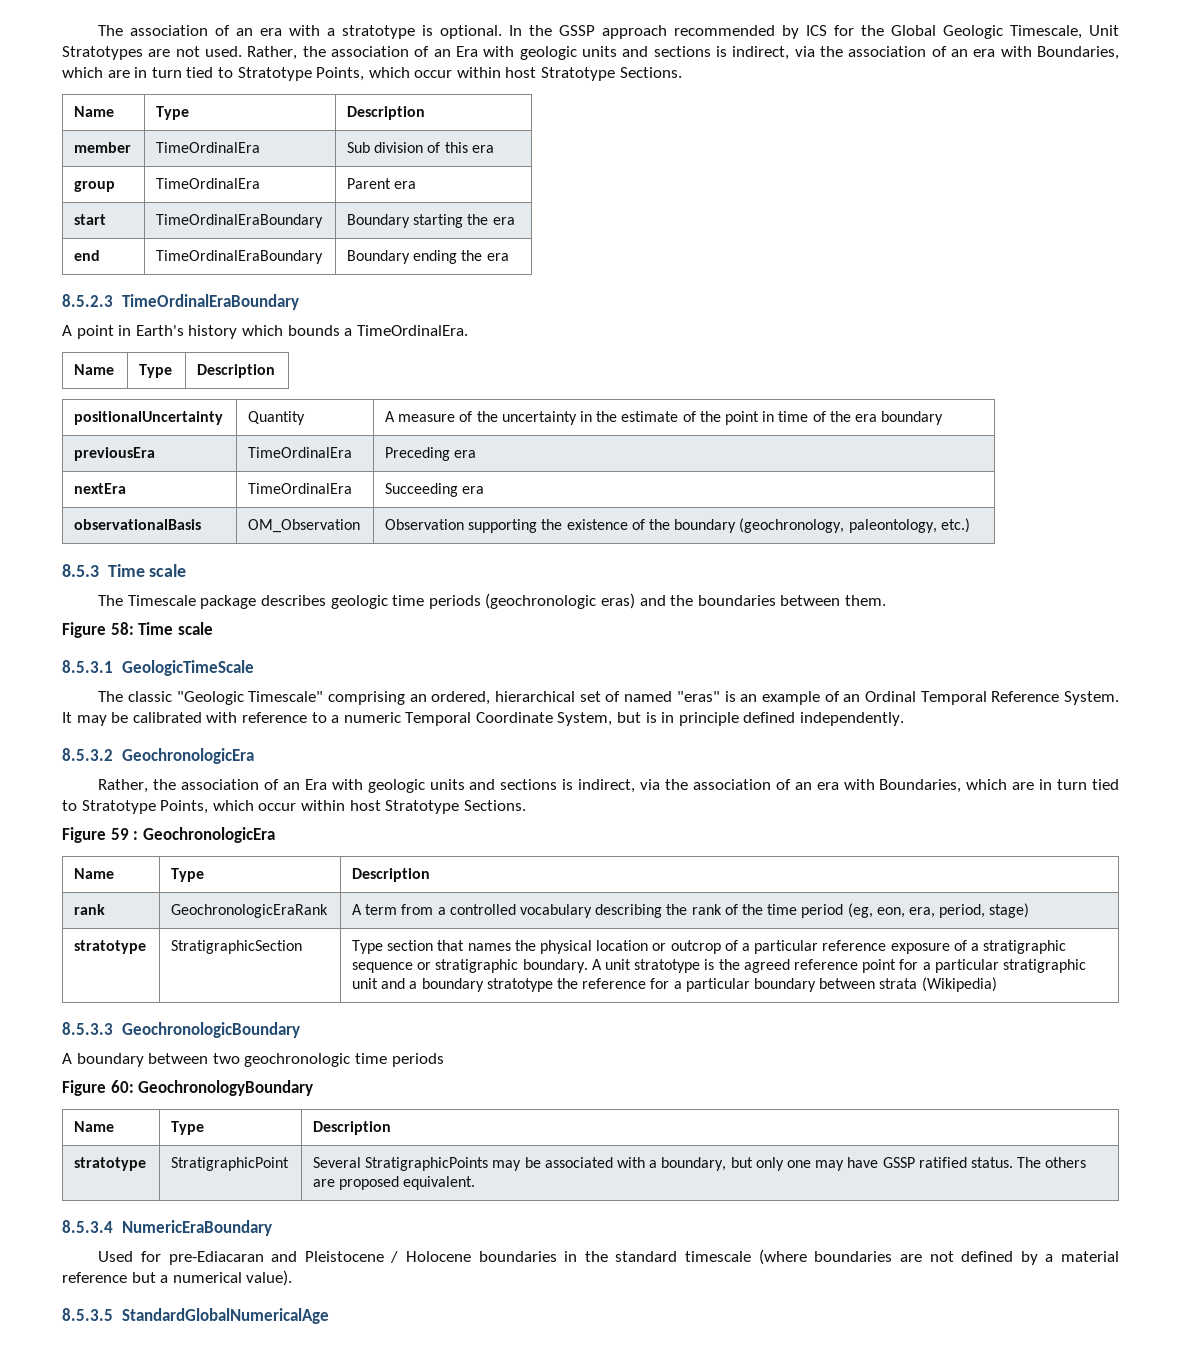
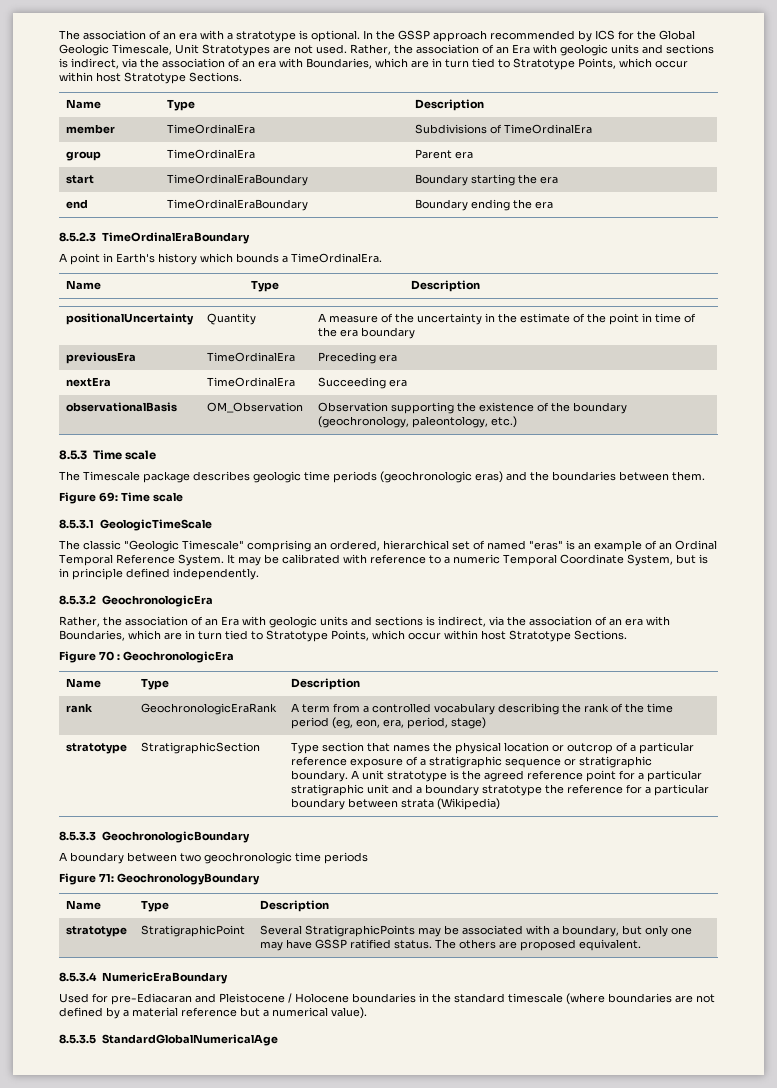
- member | TimeOrdinalEra | Sub division of this era
+ member | TimeOrdinalEra | Subdivisions of TimeOrdinalEra
- Figure 58: Time scale
+ Figure 69: Time scale
- Figure 59 : GeochronologicEra
+ Figure 70 : GeochronologicEra
- Figure 60: GeochronologyBoundary
+ Figure 71: GeochronologyBoundary

